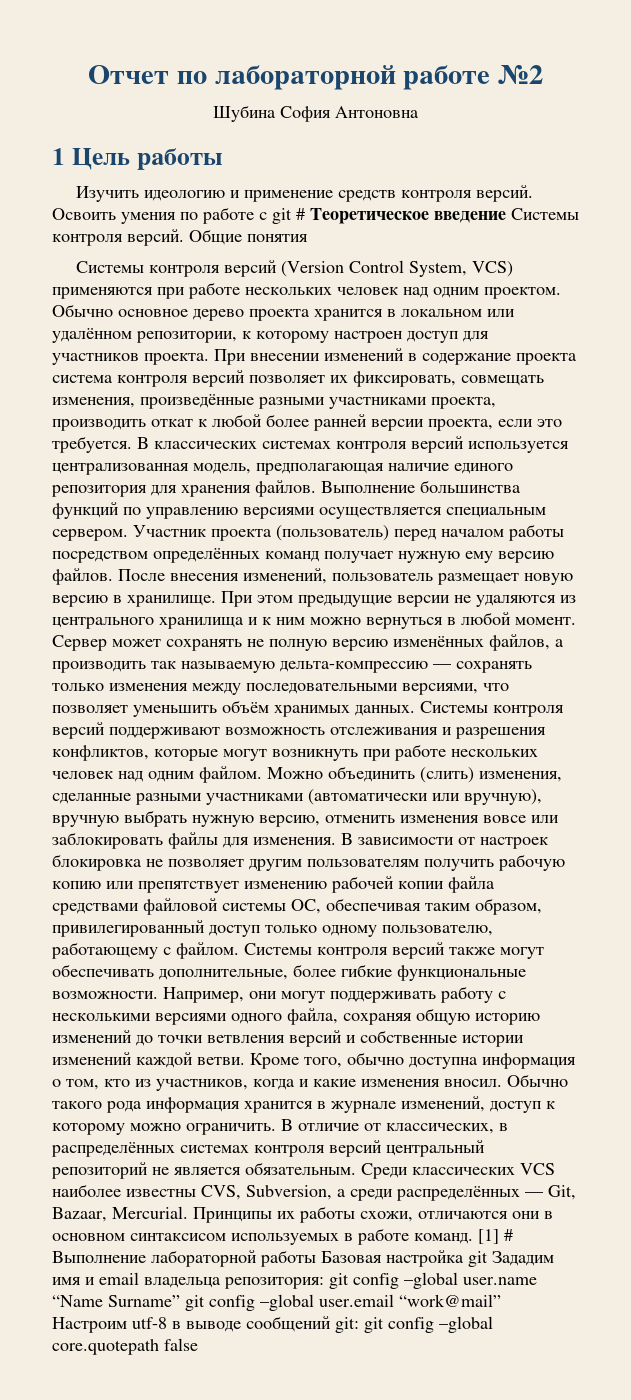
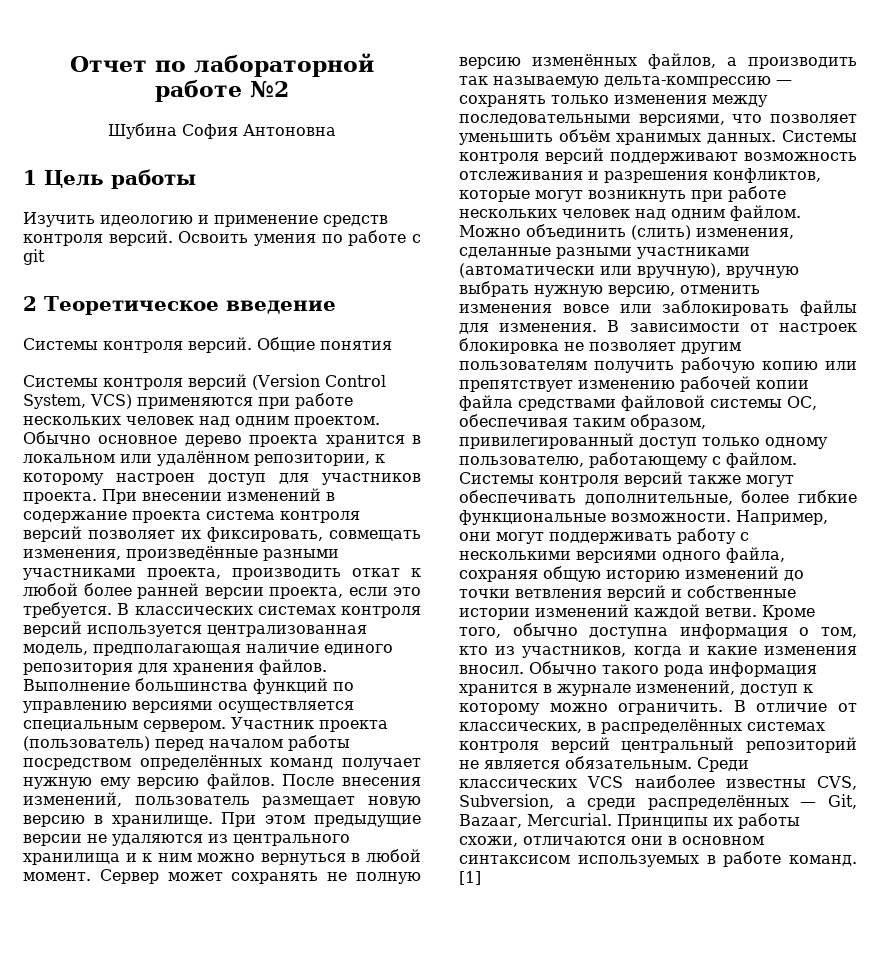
- Освоить умения по работе с git # Теоретическое введение Системы контроля версий.
+ Освоить умения по работе с git
+ 2 Теоретическое введение
+ Системы контроля версий.
- [1] # Выполнение лабораторной работы Базовая настройка git Зададим имя и email владельца репозитория: git config –global user.name “Name Surname” git config –global user.email “work@mail” Настроим utf-8 в выводе сообщений git: git config –global core.quotepath false
+ [1]

